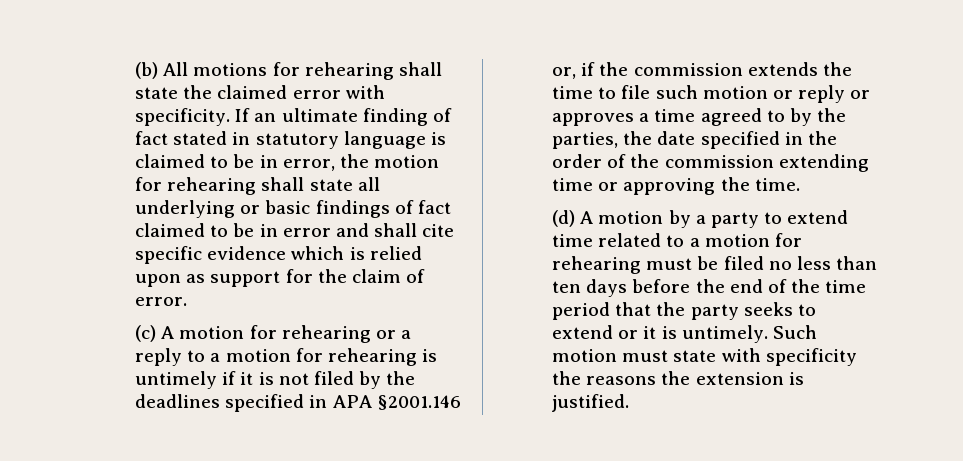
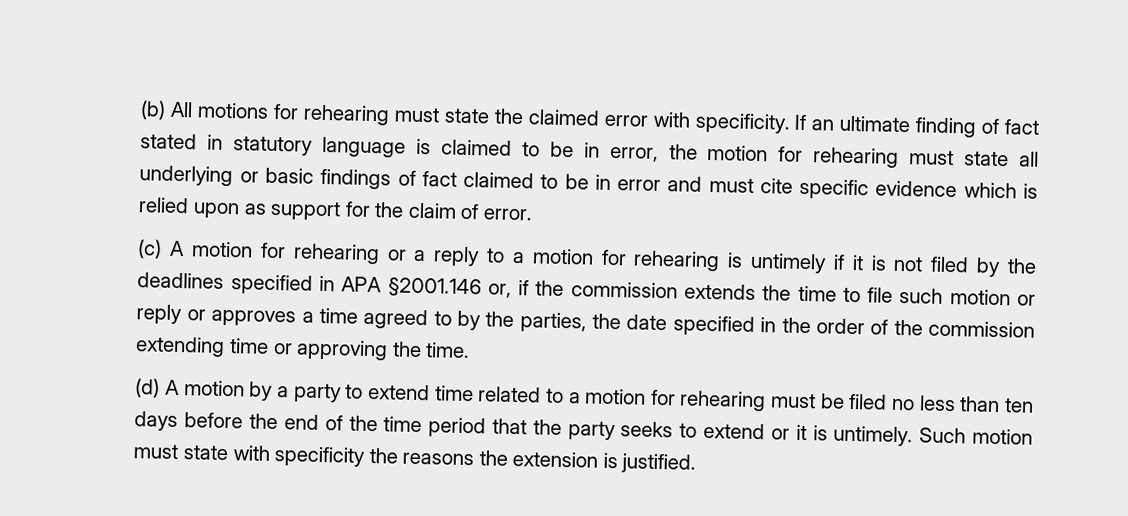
- (b) All motions for rehearing shall state the claimed error with specificity.
+ (b) All motions for rehearing must state the claimed error with specificity.
- If an ultimate finding of fact stated in statutory language is claimed to be in error, the motion for rehearing shall state all underlying or basic findings of fact claimed to be in error and shall cite specific evidence which is relied upon as support for the claim of error.
+ If an ultimate finding of fact stated in statutory language is claimed to be in error, the motion for rehearing must state all underlying or basic findings of fact claimed to be in error and must cite specific evidence which is relied upon as support for the claim of error.

